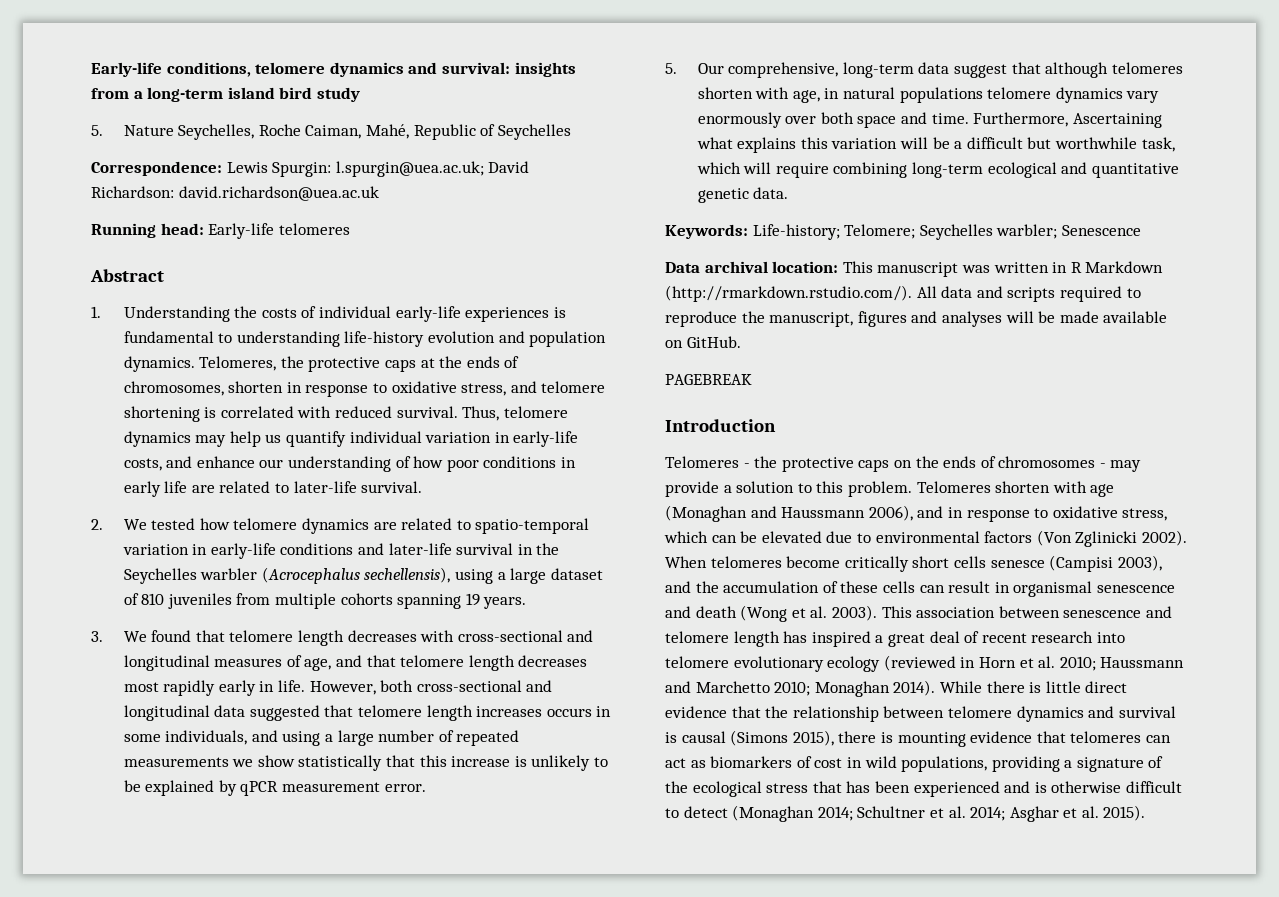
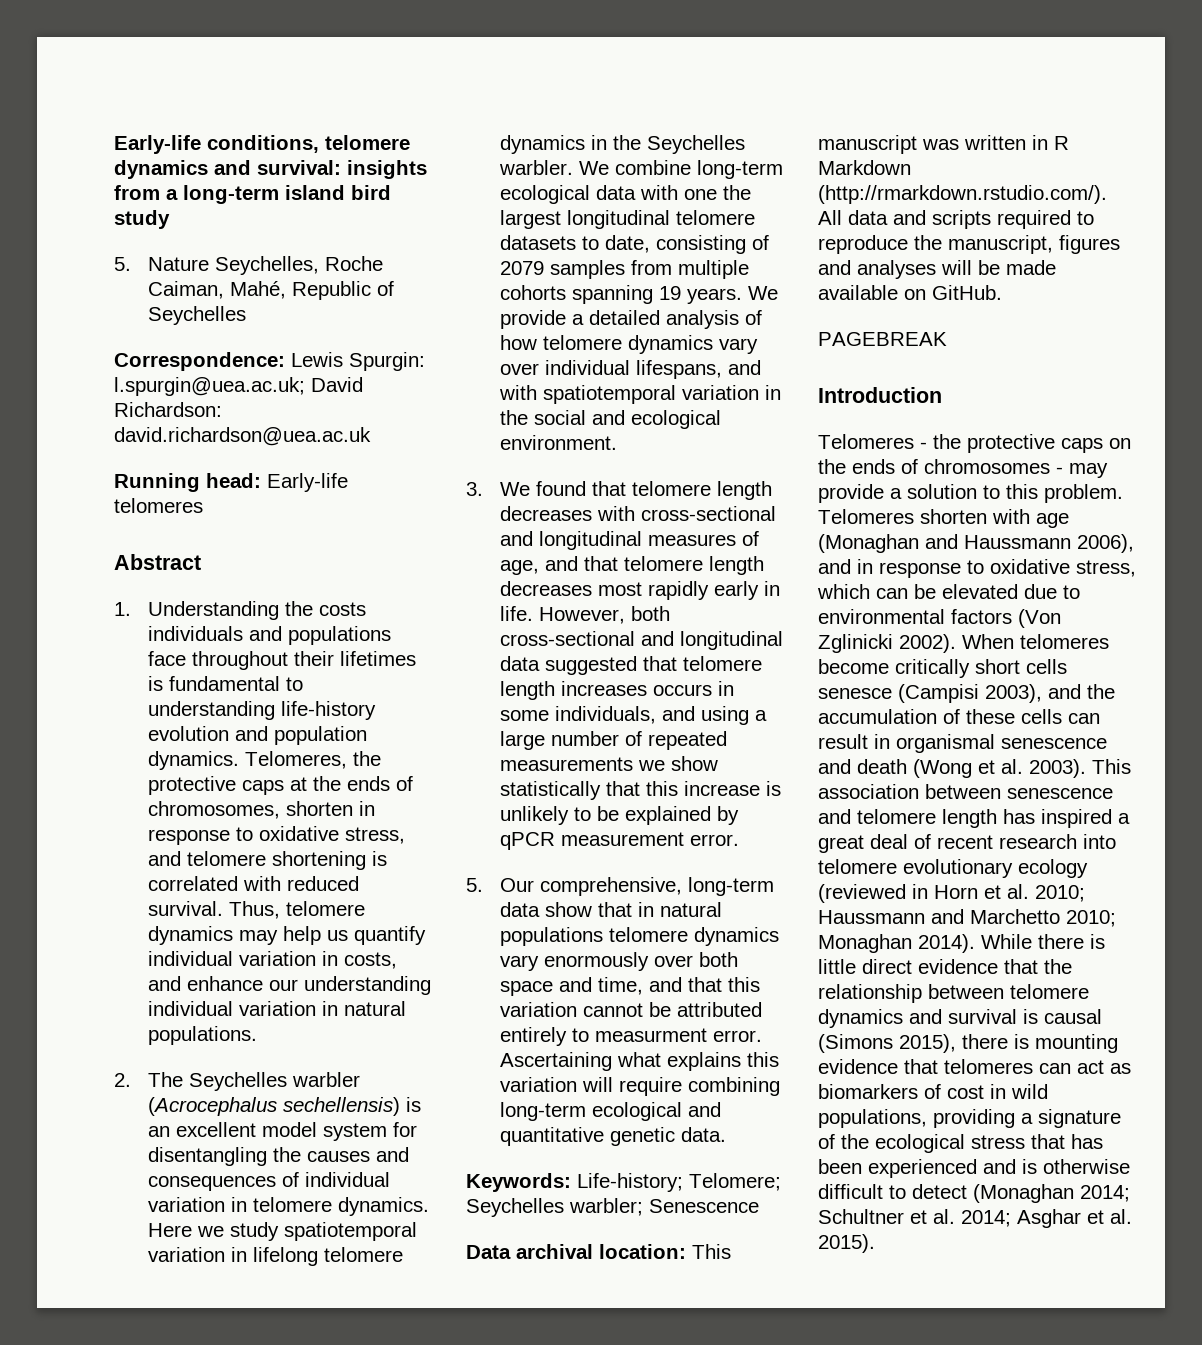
- 1. Understanding the costs of individual early-life experiences is fundamental to understanding life-history evolution and population dynamics.
+ 1. Understanding the costs individuals and populations face throughout their lifetimes is fundamental to understanding life-history evolution and population dynamics.
- Thus, telomere dynamics may help us quantify individual variation in early-life costs, and enhance our understanding of how poor conditions in early life are related to later-life survival.
- 2. We tested how telomere dynamics are related to spatio-temporal variation in early-life conditions and later-life survival in the Seychelles warbler (Acrocephalus sechellensis), using a large dataset of 810 juveniles from multiple cohorts spanning 19 years.
+ Thus, telomere dynamics may help us quantify individual variation in costs, and enhance our understanding individual variation in natural populations.
+ 2. The Seychelles warbler (Acrocephalus sechellensis) is an excellent model system for disentangling the causes and consequences of individual variation in telomere dynamics. Here we study spatiotemporal variation in lifelong telomere dynamics in the Seychelles warbler. We combine long-term ecological data with one the largest longitudinal telomere datasets to date, consisting of 2079 samples from multiple cohorts spanning 19 years. We provide a detailed analysis of how telomere dynamics vary over individual lifespans, and with spatiotemporal variation in the social and ecological environment.
- 5. Our comprehensive, long-term data suggest that although telomeres shorten with age, in natural populations telomere dynamics vary enormously over both space and time. Furthermore, Ascertaining what explains this variation will be a difficult but worthwhile task, which will require combining long-term ecological and quantitative genetic data.
+ 5. Our comprehensive, long-term data show that in natural populations telomere dynamics vary enormously over both space and time, and that this variation cannot be attributed entirely to measurment error. Ascertaining what explains this variation will require combining long-term ecological and quantitative genetic data.

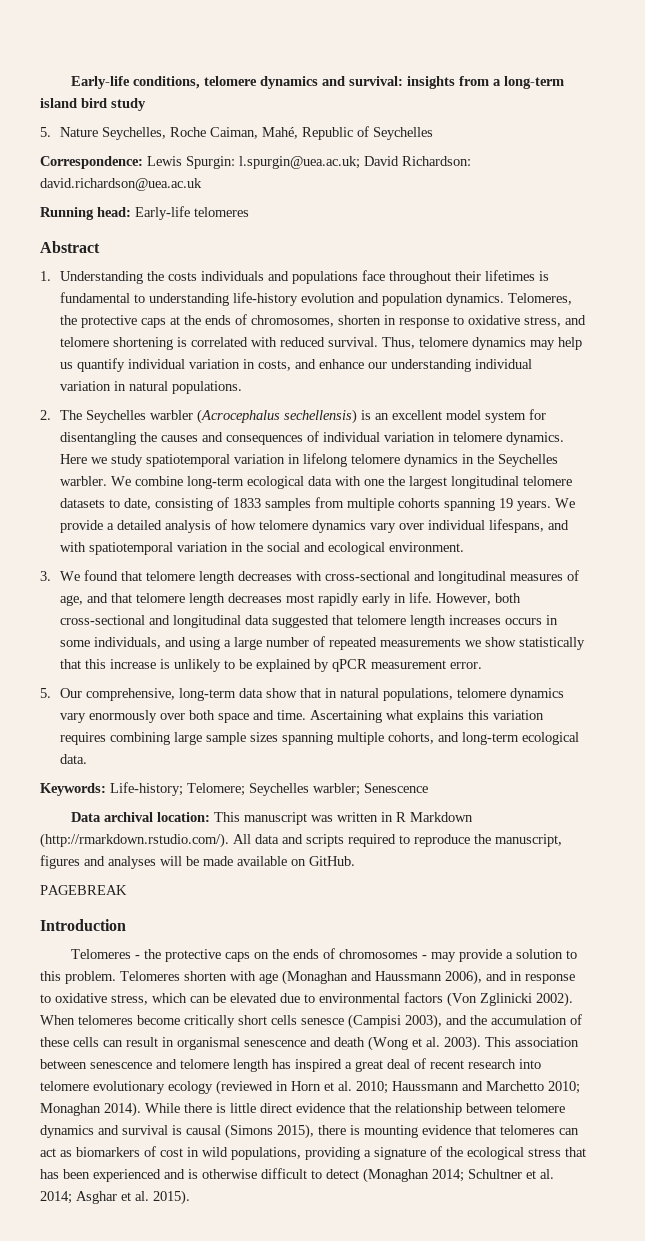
- We combine long-term ecological data with one the largest longitudinal telomere datasets to date, consisting of 2079 samples from multiple cohorts spanning 19 years.
+ We combine long-term ecological data with one the largest longitudinal telomere datasets to date, consisting of 1833 samples from multiple cohorts spanning 19 years.
- 5. Our comprehensive, long-term data show that in natural populations telomere dynamics vary enormously over both space and time, and that this variation cannot be attributed entirely to measurment error.
+ 5. Our comprehensive, long-term data show that in natural populations, telomere dynamics vary enormously over both space and time.
- Ascertaining what explains this variation will require combining long-term ecological and quantitative genetic data.
+ Ascertaining what explains this variation requires combining large sample sizes spanning multiple cohorts, and long-term ecological data.

